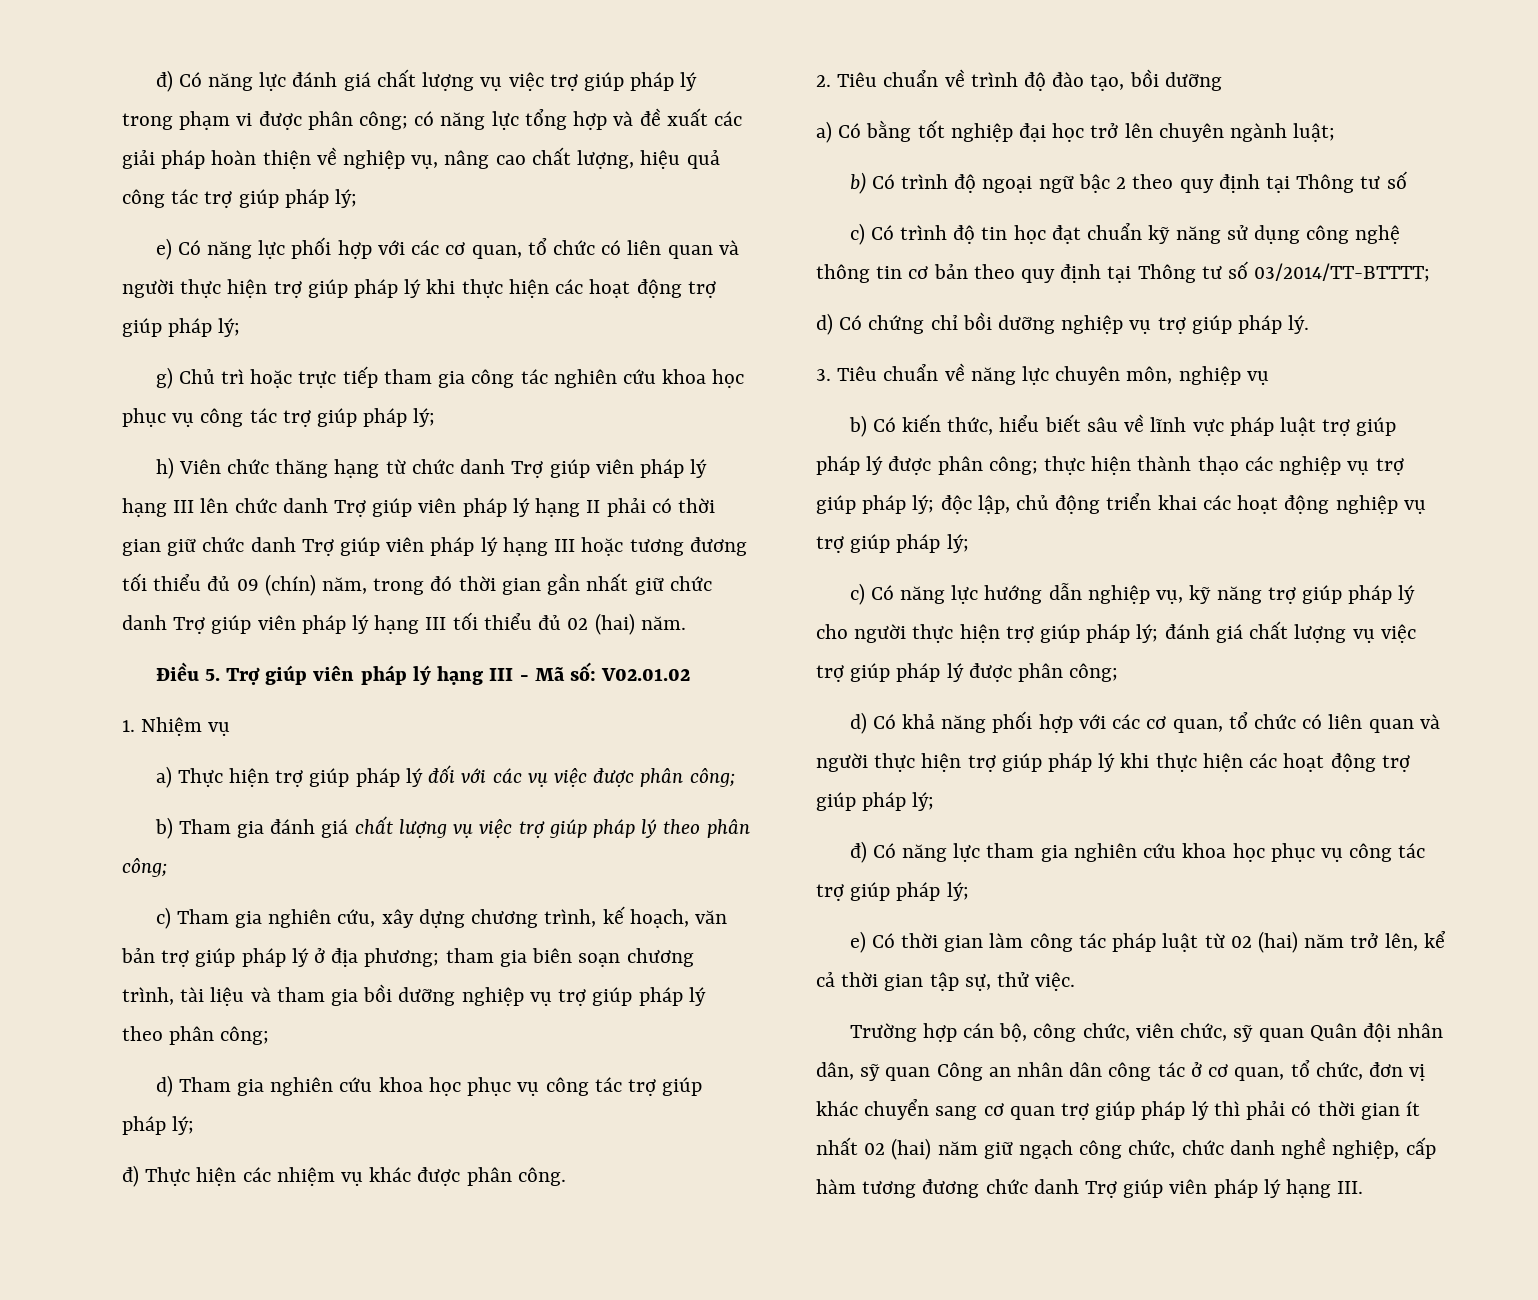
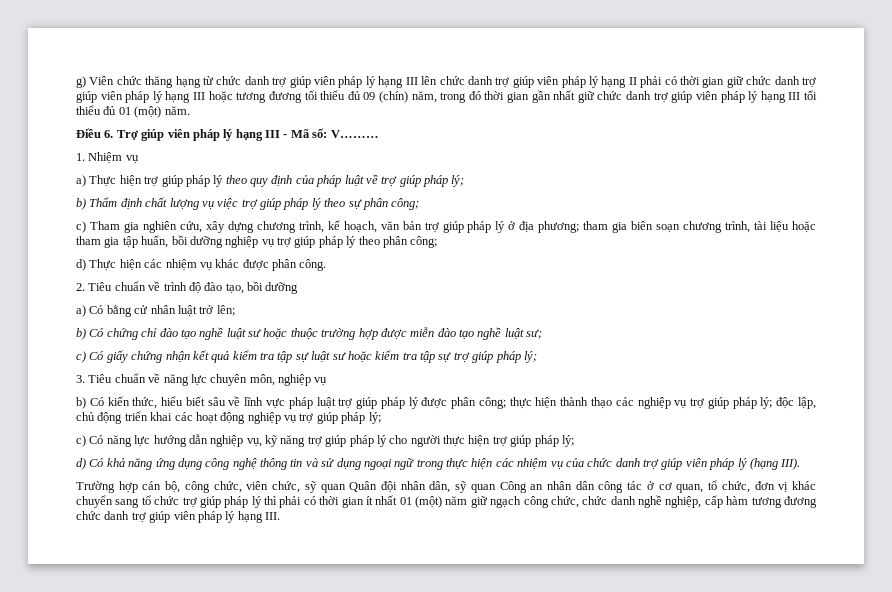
- đ) Có năng lực đánh giá chất lượng vụ việc trợ giúp pháp lý trong phạm vi được phân công; có năng lực tổng hợp và đề xuất các giải pháp hoàn thiện về nghiệp vụ, nâng cao chất lượng, hiệu quả công tác trợ giúp pháp lý;
- e) Có năng lực phối hợp với các cơ quan, tổ chức có liên quan và người thực hiện trợ giúp pháp lý khi thực hiện các hoạt động trợ giúp pháp lý;
- g) Chủ trì hoặc trực tiếp tham gia công tác nghiên cứu khoa học phục vụ công tác trợ giúp pháp lý;
- h) Viên chức thăng hạng từ chức danh Trợ giúp viên pháp lý hạng III lên chức danh Trợ giúp viên pháp lý hạng II phải có thời gian giữ chức danh Trợ giúp viên pháp lý hạng III hoặc tương đương tối thiểu đủ 09 (chín) năm, trong đó thời gian gần nhất giữ chức danh Trợ giúp viên pháp lý hạng III tối thiểu đủ 02 (hai) năm.
+ g) Viên chức thăng hạng từ chức danh trợ giúp viên pháp lý hạng III lên chức danh trợ giúp viên pháp lý hạng II phải có thời gian giữ chức danh trợ giúp viên pháp lý hạng III hoặc tương đương tối thiểu đủ 09 (chín) năm, trong đó thời gian gần nhất giữ chức danh trợ giúp viên pháp lý hạng III tối thiểu đủ 01 (một) năm.
- Điều 5. Trợ giúp viên pháp lý hạng III - Mã số: V02.01.02
+ Điều 6. Trợ giúp viên pháp lý hạng III - Mã số: V………
- a) Thực hiện trợ giúp pháp lý đối với các vụ việc được phân công;
- b) Tham gia đánh giá chất lượng vụ việc trợ giúp pháp lý theo phân công;
+ a) Thực hiện trợ giúp pháp lý theo quy định của pháp luật về trợ giúp pháp lý;
+ b) Thẩm định chất lượng vụ việc trợ giúp pháp lý theo sự phân công;
- c) Tham gia nghiên cứu, xây dựng chương trình, kế hoạch, văn bản trợ giúp pháp lý ở địa phương; tham gia biên soạn chương trình, tài liệu và tham gia bồi dưỡng nghiệp vụ trợ giúp pháp lý theo phân công;
+ c) Tham gia nghiên cứu, xây dựng chương trình, kế hoạch, văn bản trợ giúp pháp lý ở địa phương; tham gia biên soạn chương trình, tài liệu hoặc tham gia tập huấn, bồi dưỡng nghiệp vụ trợ giúp pháp lý theo phân công;
- d) Tham gia nghiên cứu khoa học phục vụ công tác trợ giúp pháp lý;
- đ) Thực hiện các nhiệm vụ khác được phân công.
+ d) Thực hiện các nhiệm vụ khác được phân công.
- a) Có bằng tốt nghiệp đại học trở lên chuyên ngành luật;
- b) Có trình độ ngoại ngữ bậc 2 theo quy định tại Thông tư số
- c) Có trình độ tin học đạt chuẩn kỹ năng sử dụng công nghệ thông tin cơ bản theo quy định tại Thông tư số 03/2014/TT-BTTTT;
- d) Có chứng chỉ bồi dưỡng nghiệp vụ trợ giúp pháp lý.
+ a) Có bằng cử nhân luật trở lên;
+ b) Có chứng chỉ đào tạo nghề luật sư hoặc thuộc trường hợp được miễn đào tạo nghề luật sư;
+ c) Có giấy chứng nhận kết quả kiểm tra tập sự luật sư hoặc kiểm tra tập sự trợ giúp pháp lý;
- c) Có năng lực hướng dẫn nghiệp vụ, kỹ năng trợ giúp pháp lý cho người thực hiện trợ giúp pháp lý; đánh giá chất lượng vụ việc trợ giúp pháp lý được phân công;
- d) Có khả năng phối hợp với các cơ quan, tổ chức có liên quan và người thực hiện trợ giúp pháp lý khi thực hiện các hoạt động trợ giúp pháp lý;
- đ) Có năng lực tham gia nghiên cứu khoa học phục vụ công tác trợ giúp pháp lý;
- e) Có thời gian làm công tác pháp luật từ 02 (hai) năm trở lên, kể cả thời gian tập sự, thử việc.
+ c) Có năng lực hướng dẫn nghiệp vụ, kỹ năng trợ giúp pháp lý cho người thực hiện trợ giúp pháp lý;
+ d) Có khả năng ứng dụng công nghệ thông tin và sử dụng ngoại ngữ trong thực hiện các nhiệm vụ của chức danh trợ giúp viên pháp lý (hạng III).
- Trường hợp cán bộ, công chức, viên chức, sỹ quan Quân đội nhân dân, sỹ quan Công an nhân dân công tác ở cơ quan, tổ chức, đơn vị khác chuyển sang cơ quan trợ giúp pháp lý thì phải có thời gian ít nhất 02 (hai) năm giữ ngạch công chức, chức danh nghề nghiệp, cấp hàm tương đương chức danh Trợ giúp viên pháp lý hạng III.
+ Trường hợp cán bộ, công chức, viên chức, sỹ quan Quân đội nhân dân, sỹ quan Công an nhân dân công tác ở cơ quan, tổ chức, đơn vị khác chuyển sang tổ chức trợ giúp pháp lý thì phải có thời gian ít nhất 01 (một) năm giữ ngạch công chức, chức danh nghề nghiệp, cấp hàm tương đương chức danh trợ giúp viên pháp lý hạng III.

